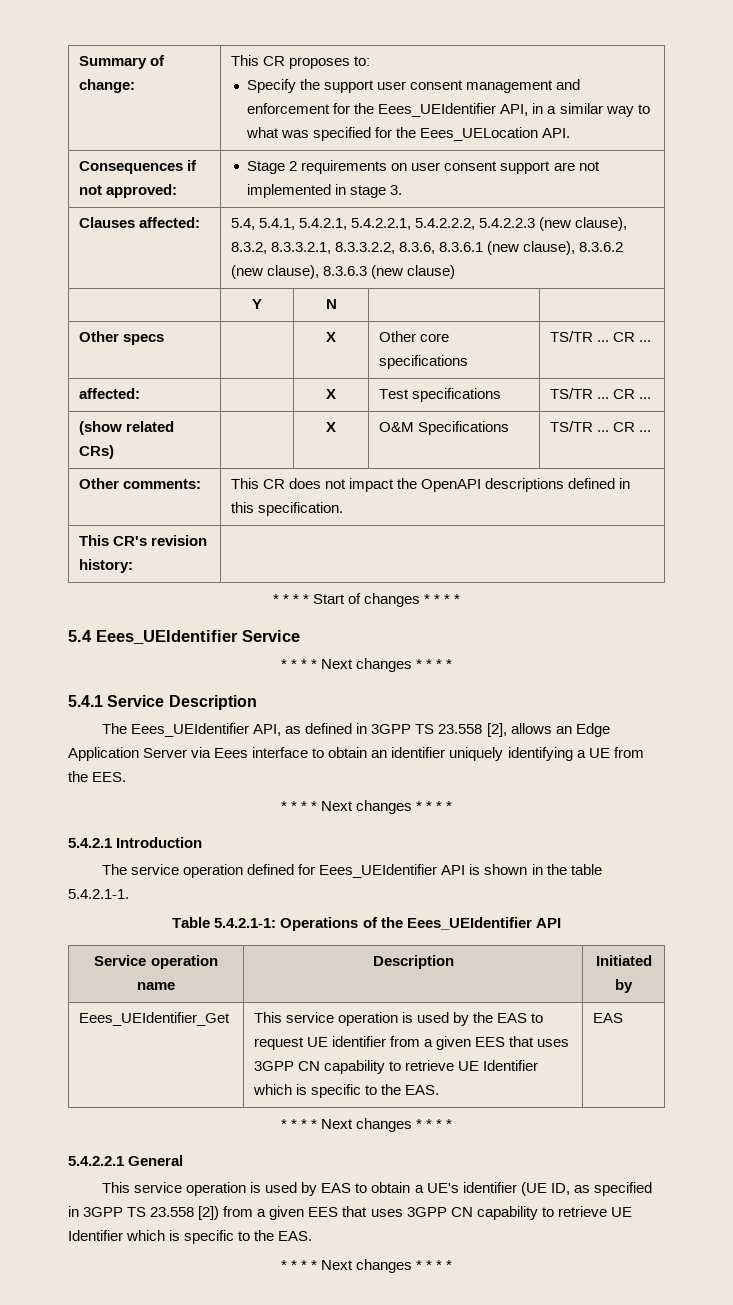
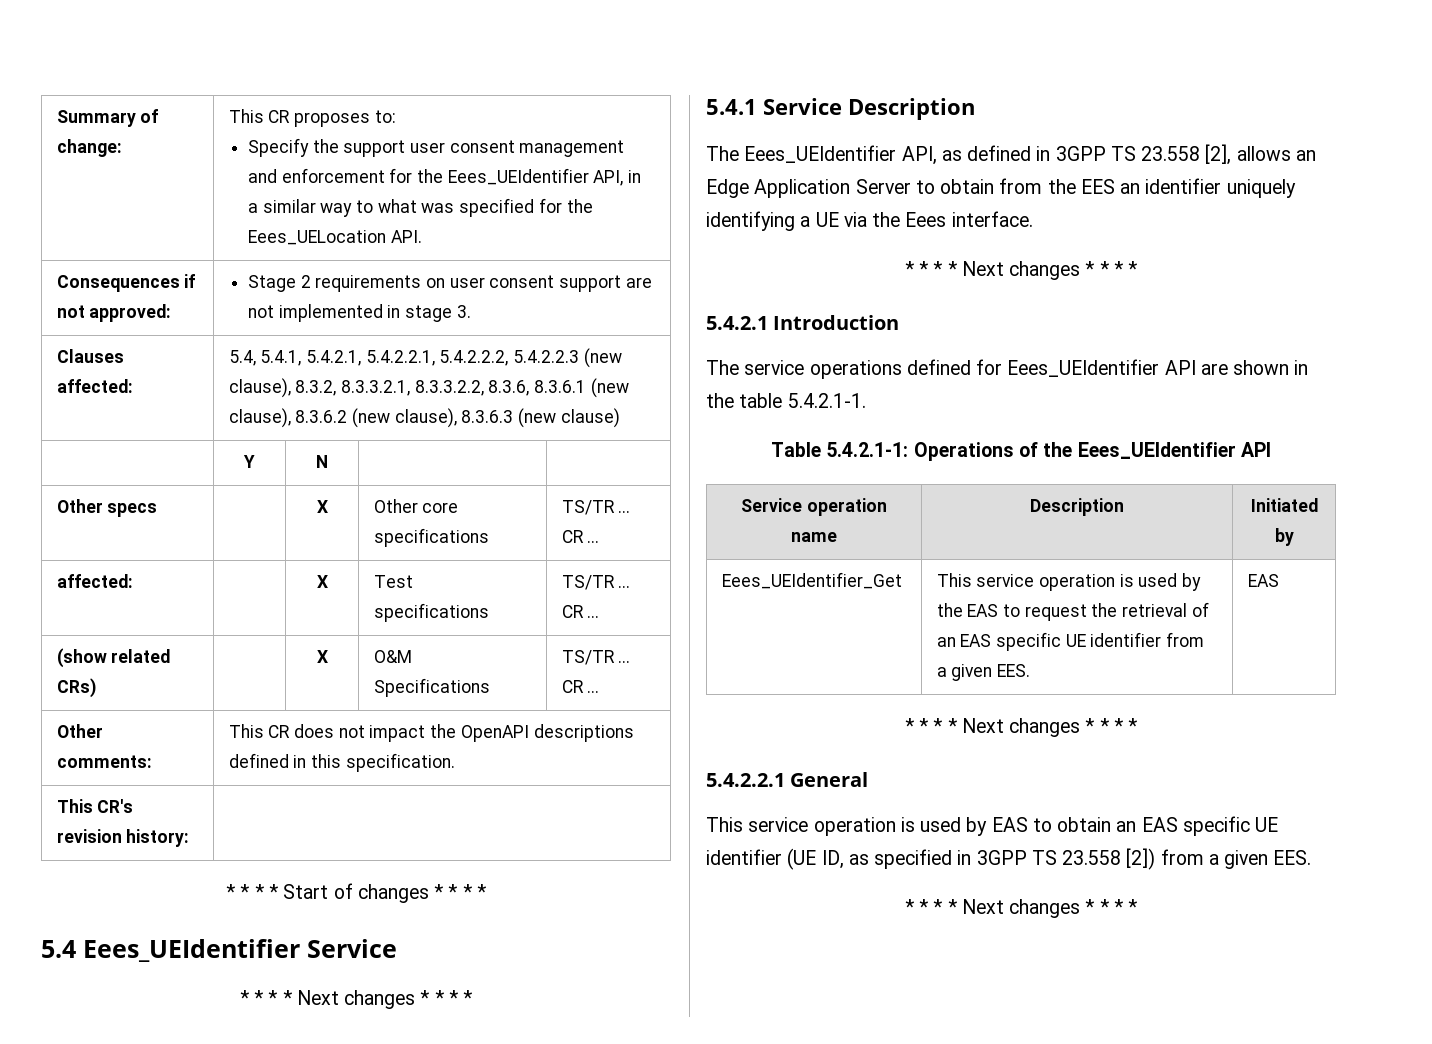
- The Eees_UEIdentifier API, as defined in 3GPP TS 23.558 [2], allows an Edge Application Server via Eees interface to obtain an identifier uniquely identifying a UE from the EES.
+ The Eees_UEIdentifier API, as defined in 3GPP TS 23.558 [2], allows an Edge Application Server to obtain from the EES an identifier uniquely identifying a UE via the Eees interface.
- The service operation defined for Eees_UEIdentifier API is shown in the table 5.4.2.1-1.
+ The service operations defined for Eees_UEIdentifier API are shown in the table 5.4.2.1-1.
- Eees_UEIdentifier_Get | This service operation is used by the EAS to request UE identifier from a given EES that uses 3GPP CN capability to retrieve UE Identifier which is specific to the EAS. | EAS
+ Eees_UEIdentifier_Get | This service operation is used by the EAS to request the retrieval of an EAS specific UE identifier from a given EES. | EAS
- This service operation is used by EAS to obtain a UE's identifier (UE ID, as specified in 3GPP TS 23.558 [2]) from a given EES that uses 3GPP CN capability to retrieve UE Identifier which is specific to the EAS.
+ This service operation is used by EAS to obtain an EAS specific UE identifier (UE ID, as specified in 3GPP TS 23.558 [2]) from a given EES.

